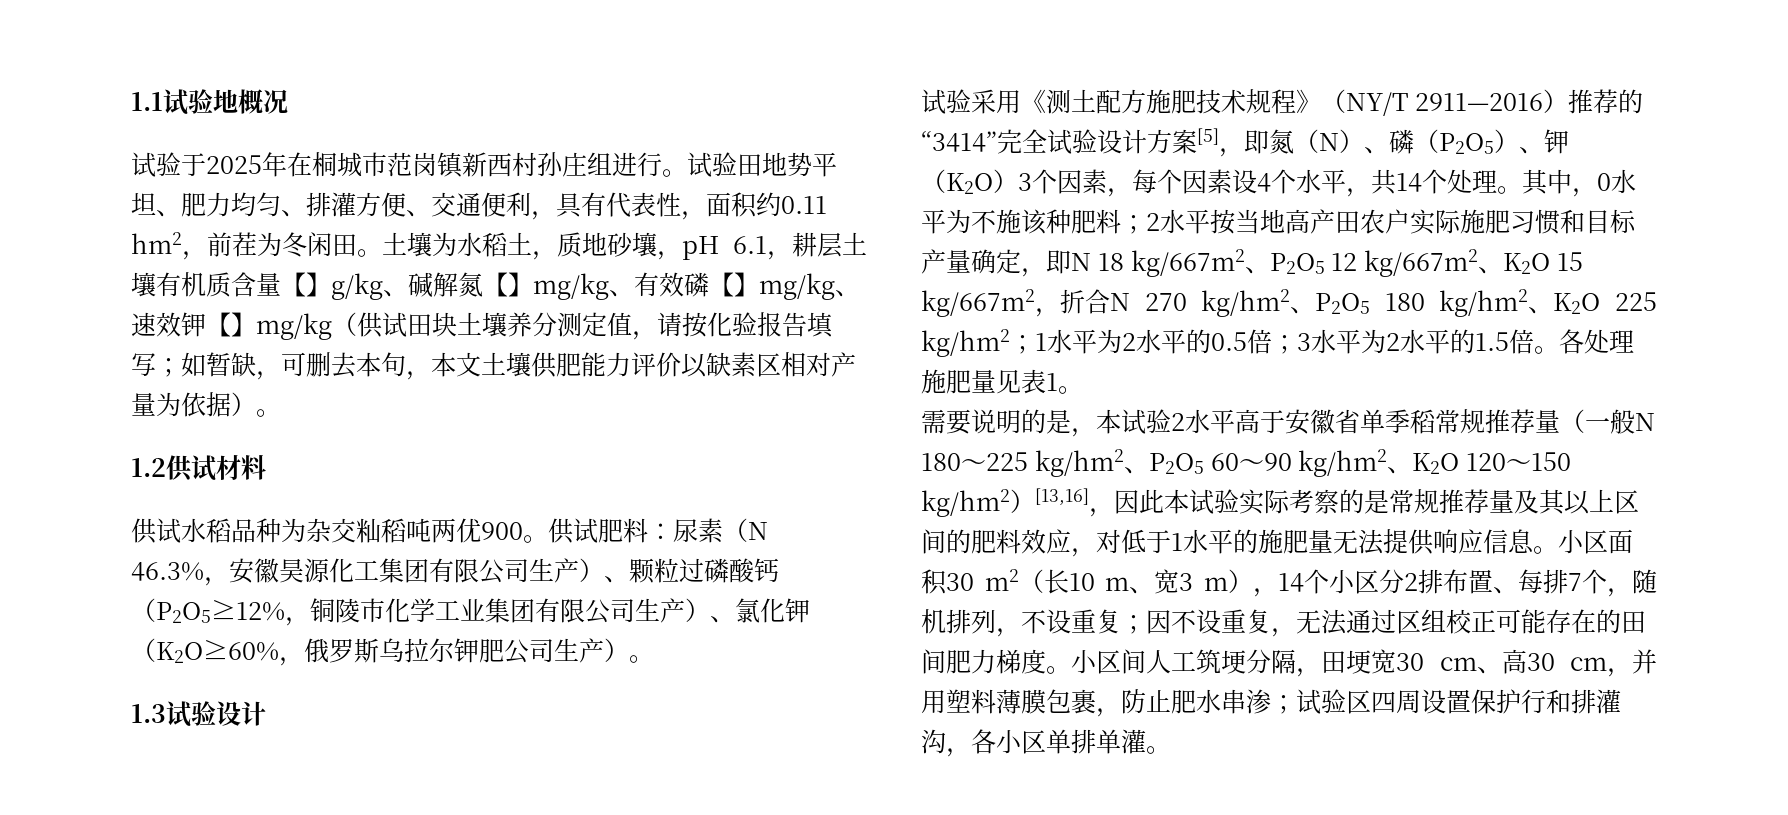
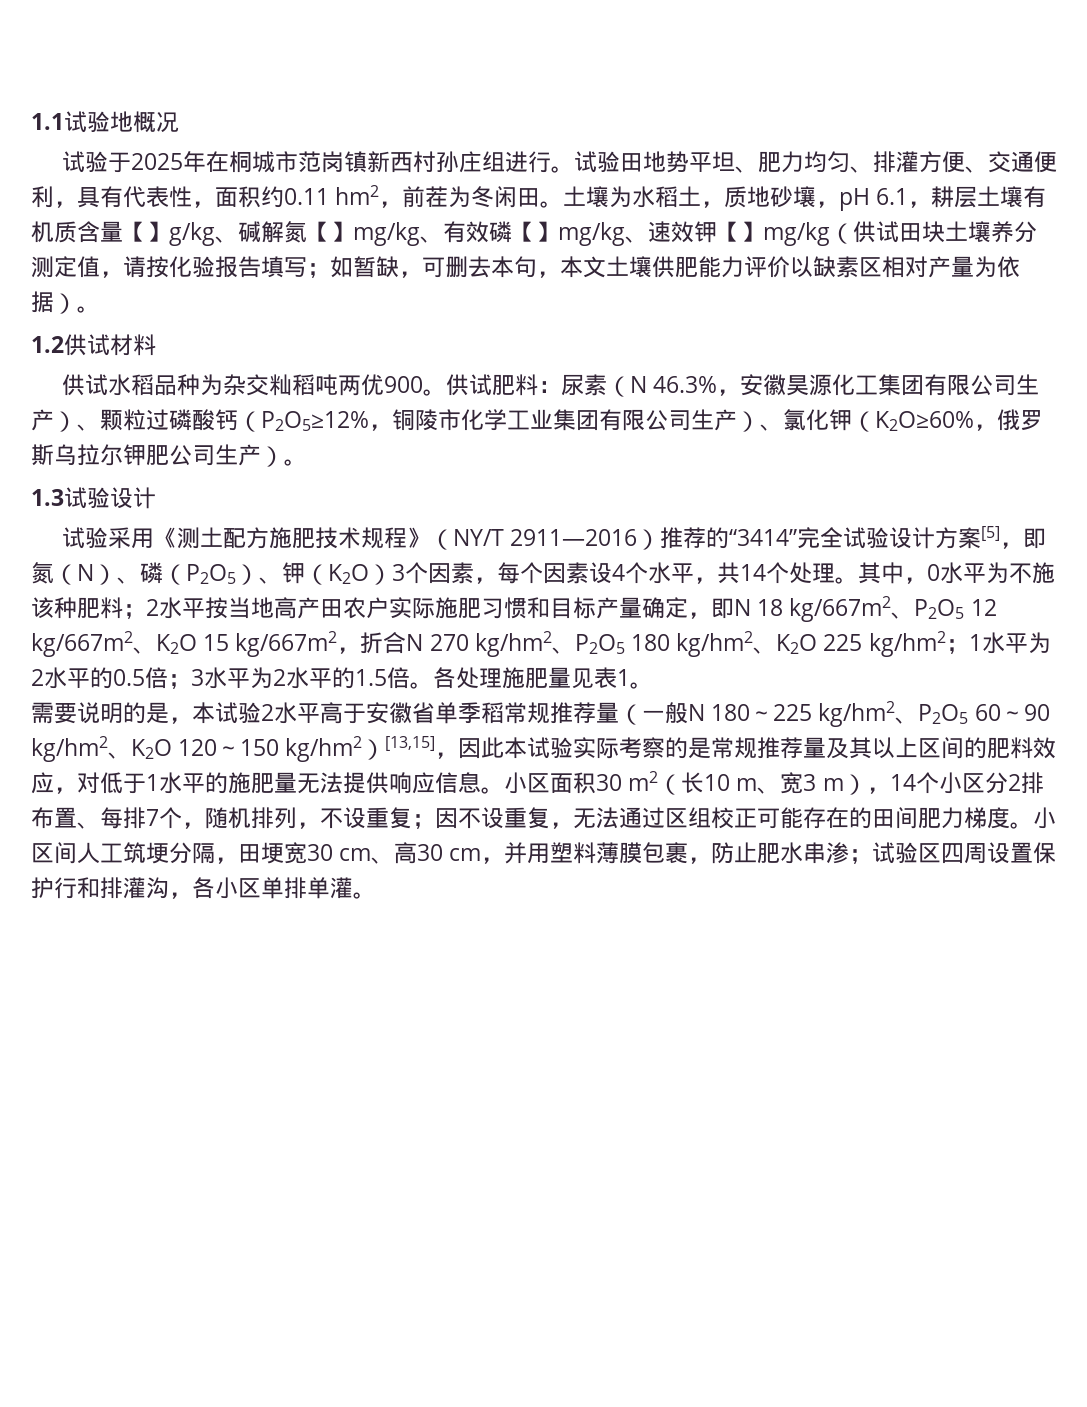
- 需要说明的是，本试验2水平高于安徽省单季稻常规推荐量（一般N 180～225 kg/hm2、P2O5 60～90 kg/hm2、K2O 120～150 kg/hm2）[13,16]，因此本试验实际考察的是常规推荐量及其以上区间的肥料效应，对低于1水平的施肥量无法提供响应信息。
+ 需要说明的是，本试验2水平高于安徽省单季稻常规推荐量（一般N 180～225 kg/hm2、P2O5 60～90 kg/hm2、K2O 120～150 kg/hm2）[13,15]，因此本试验实际考察的是常规推荐量及其以上区间的肥料效应，对低于1水平的施肥量无法提供响应信息。

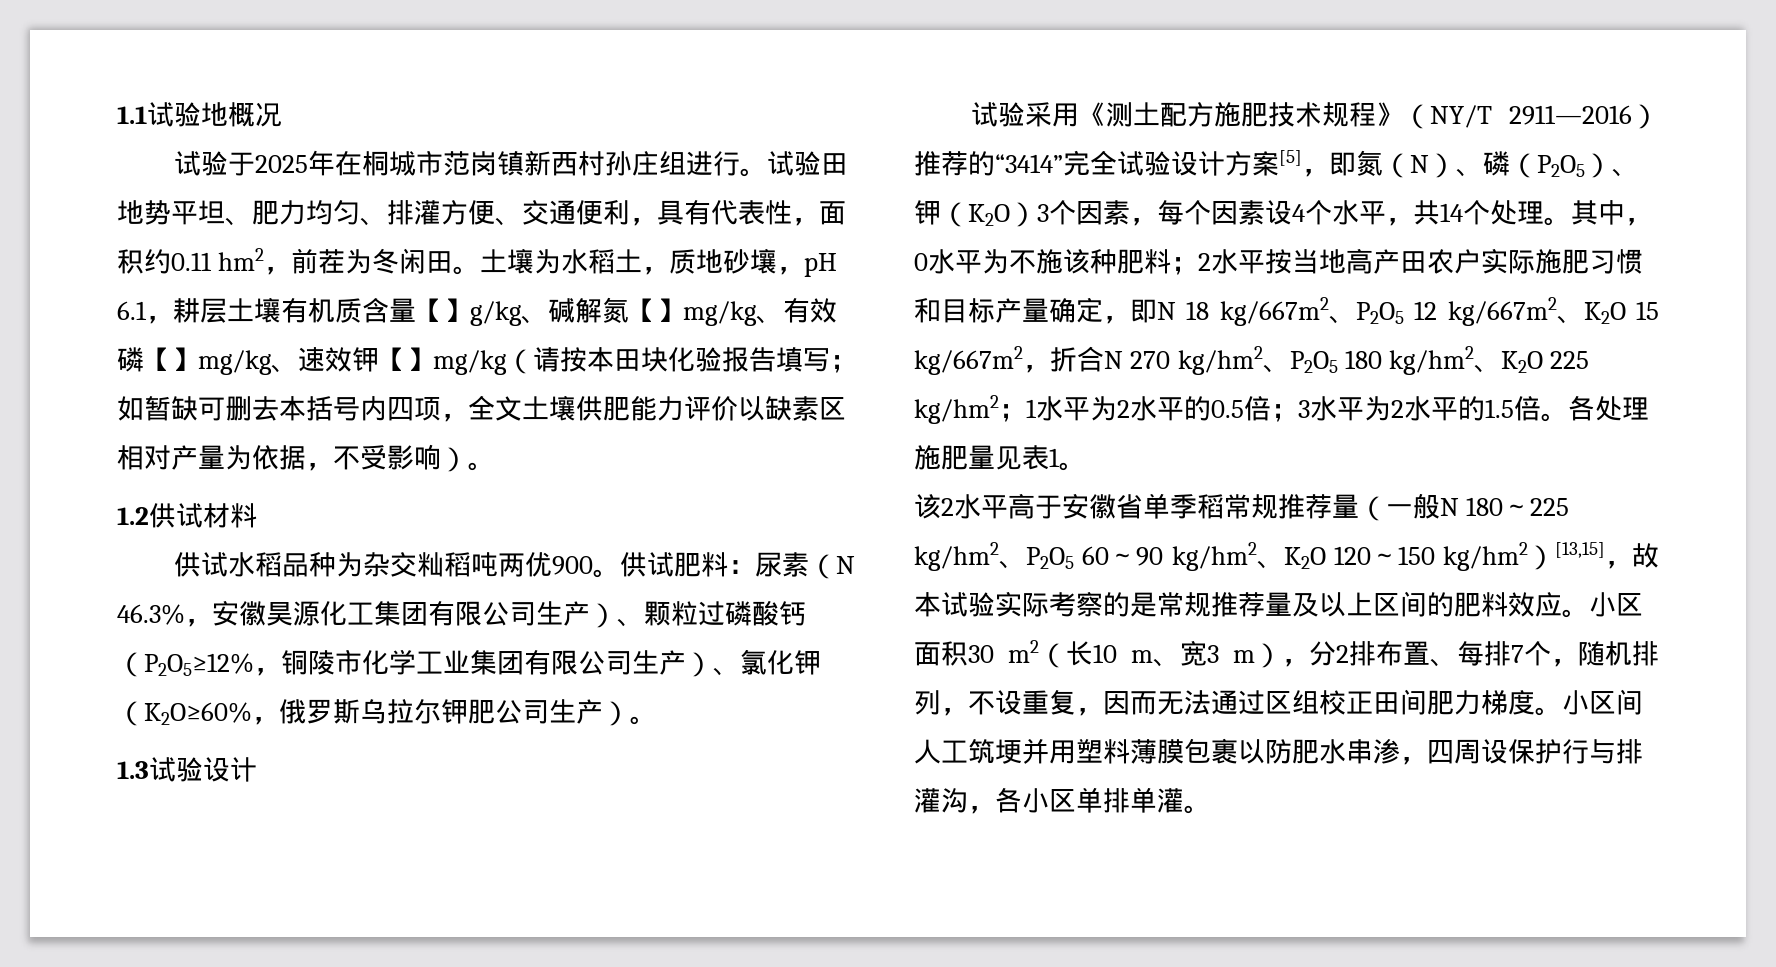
- 土壤为水稻土，质地砂壤，pH 6.1，耕层土壤有机质含量【】g/kg、碱解氮【】mg/kg、有效磷【】mg/kg、速效钾【】mg/kg（供试田块土壤养分测定值，请按化验报告填写；如暂缺，可删去本句，本文土壤供肥能力评价以缺素区相对产量为依据）。
+ 土壤为水稻土，质地砂壤，pH 6.1，耕层土壤有机质含量【】g/kg、碱解氮【】mg/kg、有效磷【】mg/kg、速效钾【】mg/kg（请按本田块化验报告填写；如暂缺可删去本括号内四项，全文土壤供肥能力评价以缺素区相对产量为依据，不受影响）。
- 需要说明的是，本试验2水平高于安徽省单季稻常规推荐量（一般N 180～225 kg/hm2、P2O5 60～90 kg/hm2、K2O 120～150 kg/hm2）[13,15]，因此本试验实际考察的是常规推荐量及其以上区间的肥料效应，对低于1水平的施肥量无法提供响应信息。
+ 该2水平高于安徽省单季稻常规推荐量（一般N 180～225 kg/hm2、P2O5 60～90 kg/hm2、K2O 120～150 kg/hm2）[13,15]，故本试验实际考察的是常规推荐量及以上区间的肥料效应。
- 小区面积30 m2（长10 m、宽3 m），14个小区分2排布置、每排7个，随机排列，不设重复；因不设重复，无法通过区组校正可能存在的田间肥力梯度。
+ 小区面积30 m2（长10 m、宽3 m），分2排布置、每排7个，随机排列，不设重复，因而无法通过区组校正田间肥力梯度。
- 小区间人工筑埂分隔，田埂宽30 cm、高30 cm，并用塑料薄膜包裹，防止肥水串渗；试验区四周设置保护行和排灌沟，各小区单排单灌。
+ 小区间人工筑埂并用塑料薄膜包裹以防肥水串渗，四周设保护行与排灌沟，各小区单排单灌。

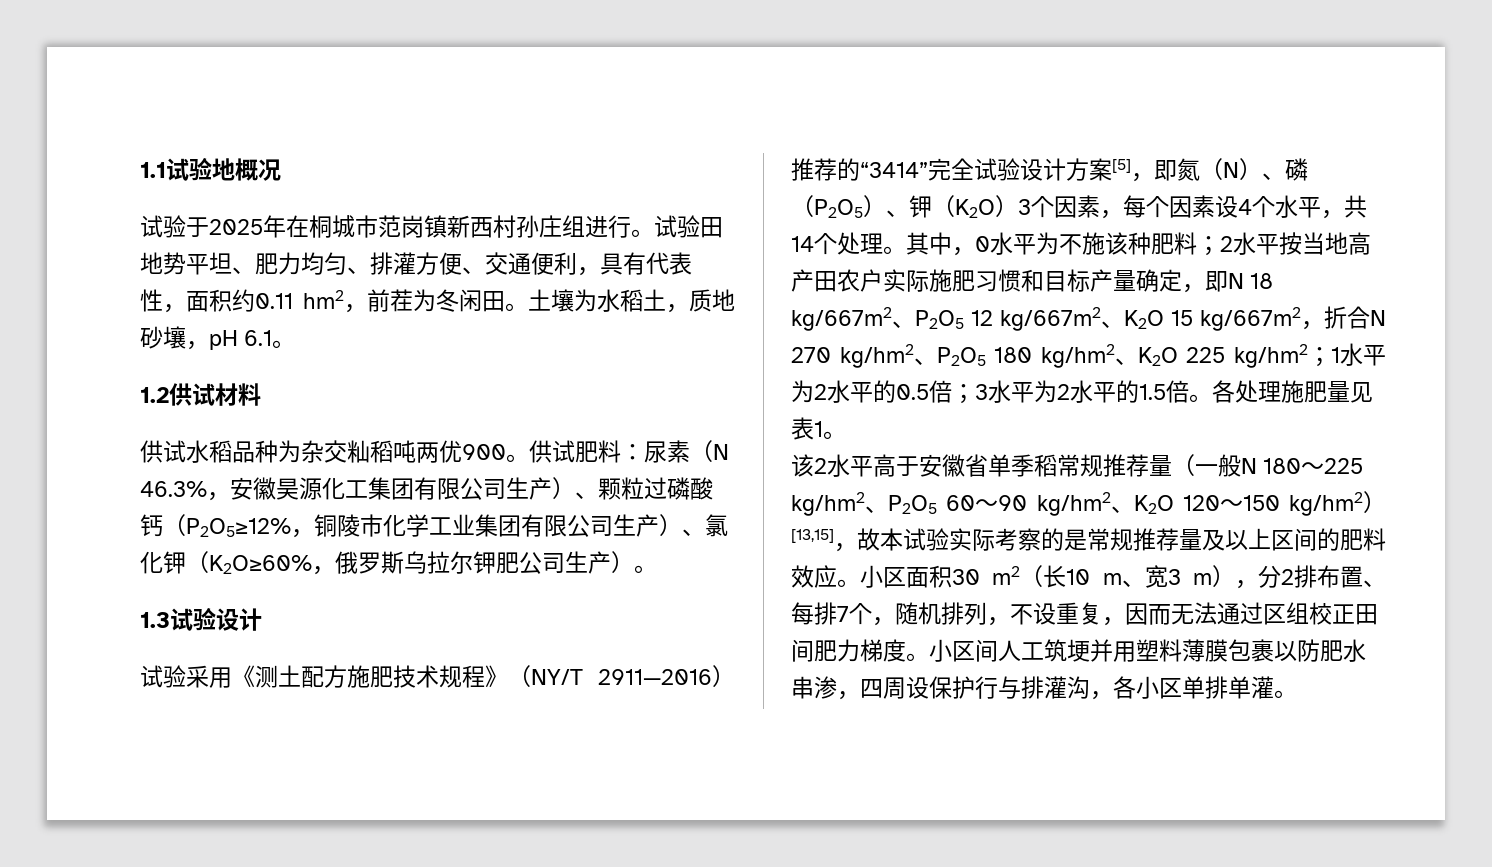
- 土壤为水稻土，质地砂壤，pH 6.1，耕层土壤有机质含量【】g/kg、碱解氮【】mg/kg、有效磷【】mg/kg、速效钾【】mg/kg（请按本田块化验报告填写；如暂缺可删去本括号内四项，全文土壤供肥能力评价以缺素区相对产量为依据，不受影响）。
+ 土壤为水稻土，质地砂壤，pH 6.1。

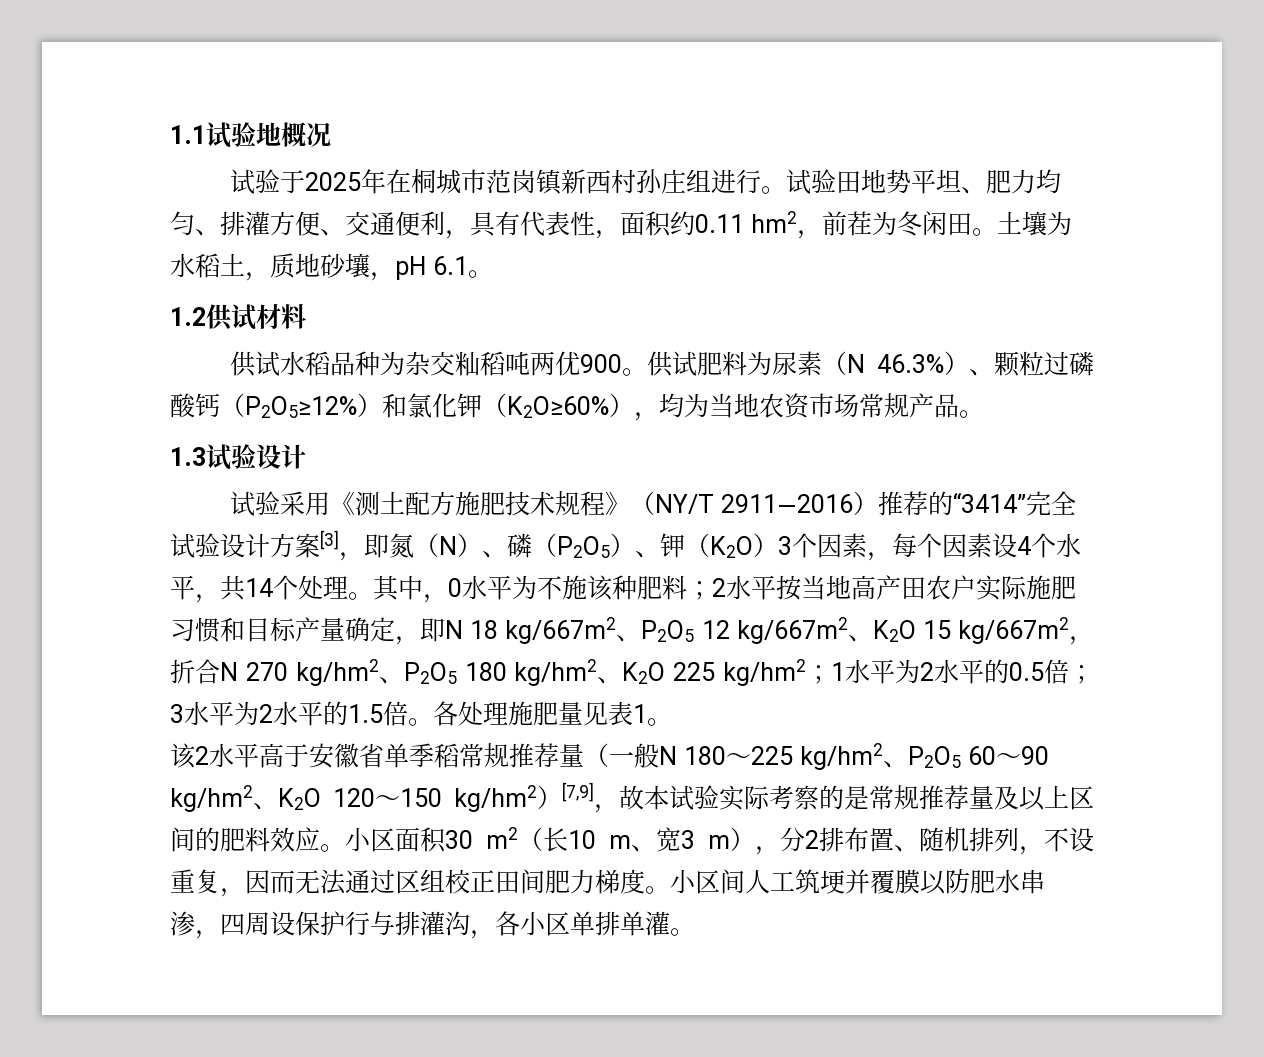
- 供试肥料：尿素（N 46.3%，安徽昊源化工集团有限公司生产）、颗粒过磷酸钙（P2O5≥12%，铜陵市化学工业集团有限公司生产）、氯化钾（K2O≥60%，俄罗斯乌拉尔钾肥公司生产）。
+ 供试肥料为尿素（N 46.3%）、颗粒过磷酸钙（P2O5≥12%）和氯化钾（K2O≥60%），均为当地农资市场常规产品。
- 试验采用《测土配方施肥技术规程》（NY/T 2911—2016）推荐的“3414”完全试验设计方案[5]，即氮（N）、磷（P2O5）、钾（K2O）3个因素，每个因素设4个水平，共14个处理。
+ 试验采用《测土配方施肥技术规程》（NY/T 2911—2016）推荐的“3414”完全试验设计方案[3]，即氮（N）、磷（P2O5）、钾（K2O）3个因素，每个因素设4个水平，共14个处理。
- 该2水平高于安徽省单季稻常规推荐量（一般N 180～225 kg/hm2、P2O5 60～90 kg/hm2、K2O 120～150 kg/hm2）[13,15]，故本试验实际考察的是常规推荐量及以上区间的肥料效应。
+ 该2水平高于安徽省单季稻常规推荐量（一般N 180～225 kg/hm2、P2O5 60～90 kg/hm2、K2O 120～150 kg/hm2）[7,9]，故本试验实际考察的是常规推荐量及以上区间的肥料效应。
- 小区面积30 m2（长10 m、宽3 m），分2排布置、每排7个，随机排列，不设重复，因而无法通过区组校正田间肥力梯度。
+ 小区面积30 m2（长10 m、宽3 m），分2排布置、随机排列，不设重复，因而无法通过区组校正田间肥力梯度。
- 小区间人工筑埂并用塑料薄膜包裹以防肥水串渗，四周设保护行与排灌沟，各小区单排单灌。
+ 小区间人工筑埂并覆膜以防肥水串渗，四周设保护行与排灌沟，各小区单排单灌。

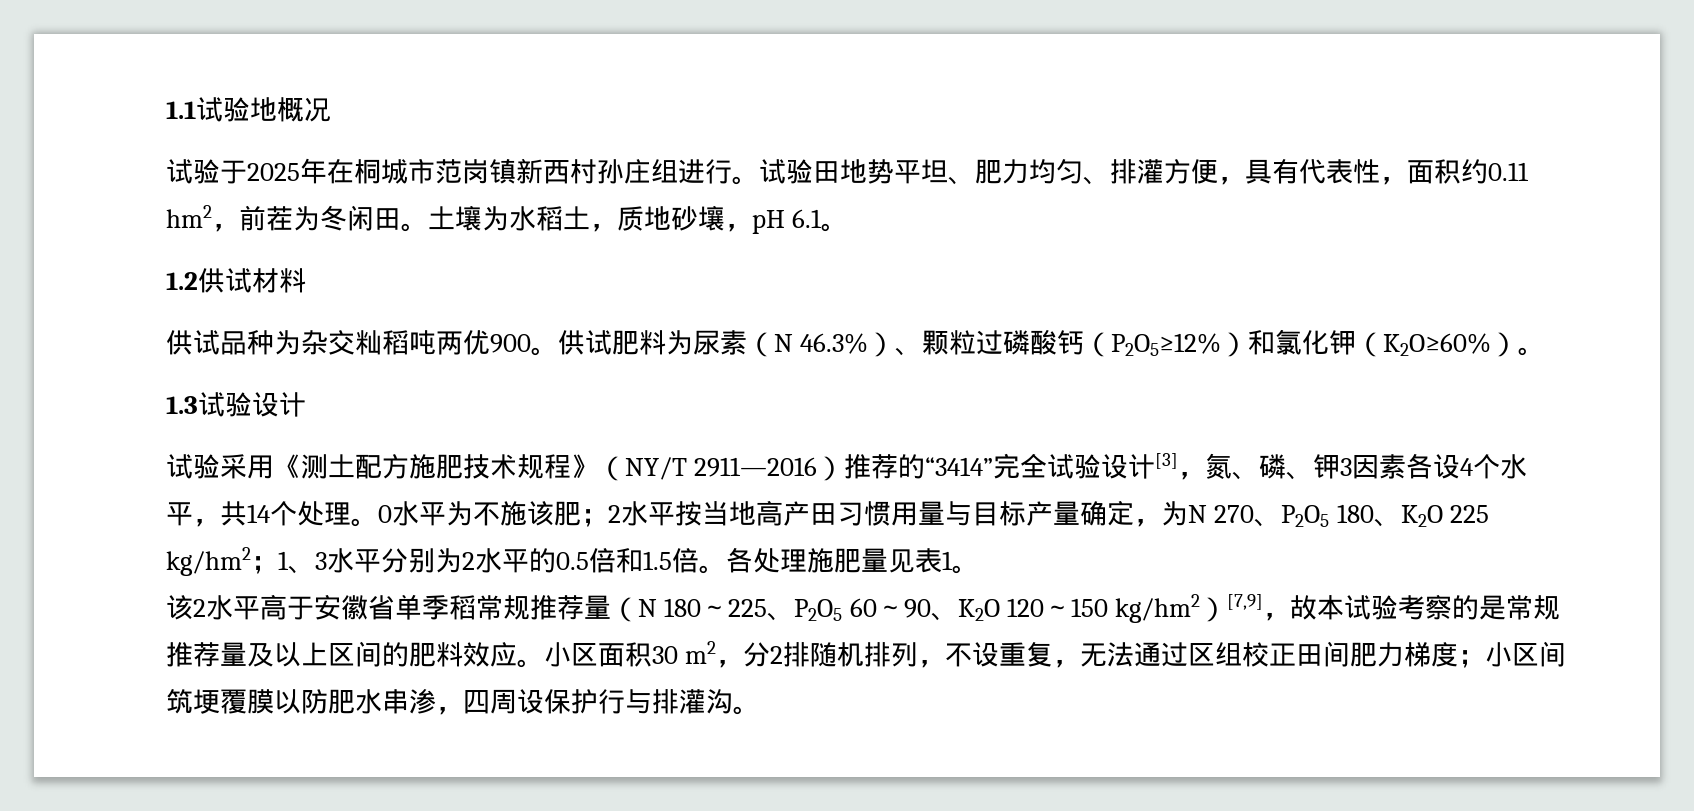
- 试验田地势平坦、肥力均匀、排灌方便、交通便利，具有代表性，面积约0.11 hm2，前茬为冬闲田。
+ 试验田地势平坦、肥力均匀、排灌方便，具有代表性，面积约0.11 hm2，前茬为冬闲田。
- 供试水稻品种为杂交籼稻吨两优900。
+ 供试品种为杂交籼稻吨两优900。
- 供试肥料为尿素（N 46.3%）、颗粒过磷酸钙（P2O5≥12%）和氯化钾（K2O≥60%），均为当地农资市场常规产品。
+ 供试肥料为尿素（N 46.3%）、颗粒过磷酸钙（P2O5≥12%）和氯化钾（K2O≥60%）。
- 试验采用《测土配方施肥技术规程》（NY/T 2911—2016）推荐的“3414”完全试验设计方案[3]，即氮（N）、磷（P2O5）、钾（K2O）3个因素，每个因素设4个水平，共14个处理。
+ 试验采用《测土配方施肥技术规程》（NY/T 2911—2016）推荐的“3414”完全试验设计[3]，氮、磷、钾3因素各设4个水平，共14个处理。
- 其中，0水平为不施该种肥料；2水平按当地高产田农户实际施肥习惯和目标产量确定，即N 18 kg/667m2、P2O5 12 kg/667m2、K2O 15 kg/667m2，折合N 270 kg/hm2、P2O5 180 kg/hm2、K2O 225 kg/hm2；1水平为2水平的0.5倍；3水平为2水平的1.5倍。
+ 0水平为不施该肥；2水平按当地高产田习惯用量与目标产量确定，为N 270、P2O5 180、K2O 225 kg/hm2；1、3水平分别为2水平的0.5倍和1.5倍。
- 该2水平高于安徽省单季稻常规推荐量（一般N 180～225 kg/hm2、P2O5 60～90 kg/hm2、K2O 120～150 kg/hm2）[7,9]，故本试验实际考察的是常规推荐量及以上区间的肥料效应。
+ 该2水平高于安徽省单季稻常规推荐量（N 180～225、P2O5 60～90、K2O 120～150 kg/hm2）[7,9]，故本试验考察的是常规推荐量及以上区间的肥料效应。
- 小区面积30 m2（长10 m、宽3 m），分2排布置、随机排列，不设重复，因而无法通过区组校正田间肥力梯度。小区间人工筑埂并覆膜以防肥水串渗，四周设保护行与排灌沟，各小区单排单灌。
+ 小区面积30 m2，分2排随机排列，不设重复，无法通过区组校正田间肥力梯度；小区间筑埂覆膜以防肥水串渗，四周设保护行与排灌沟。

